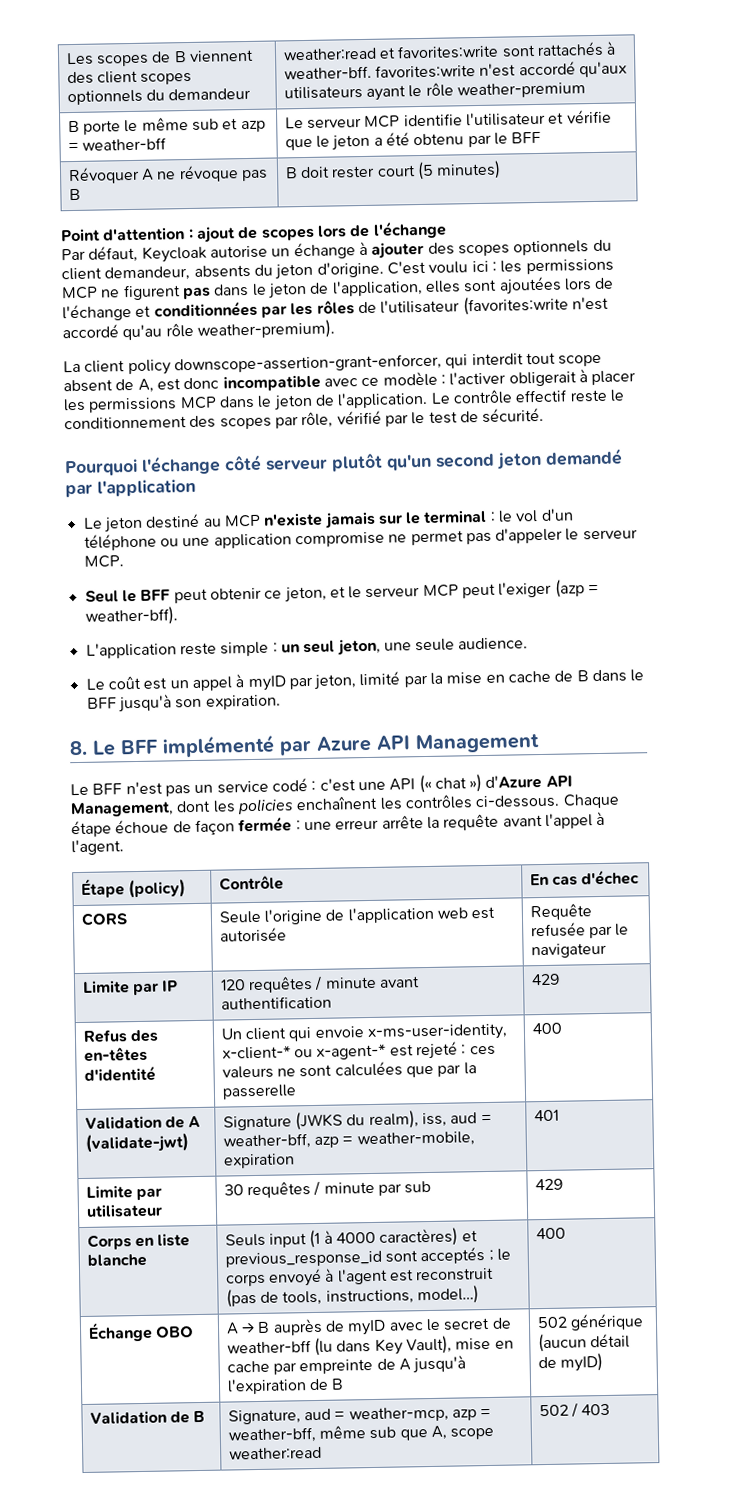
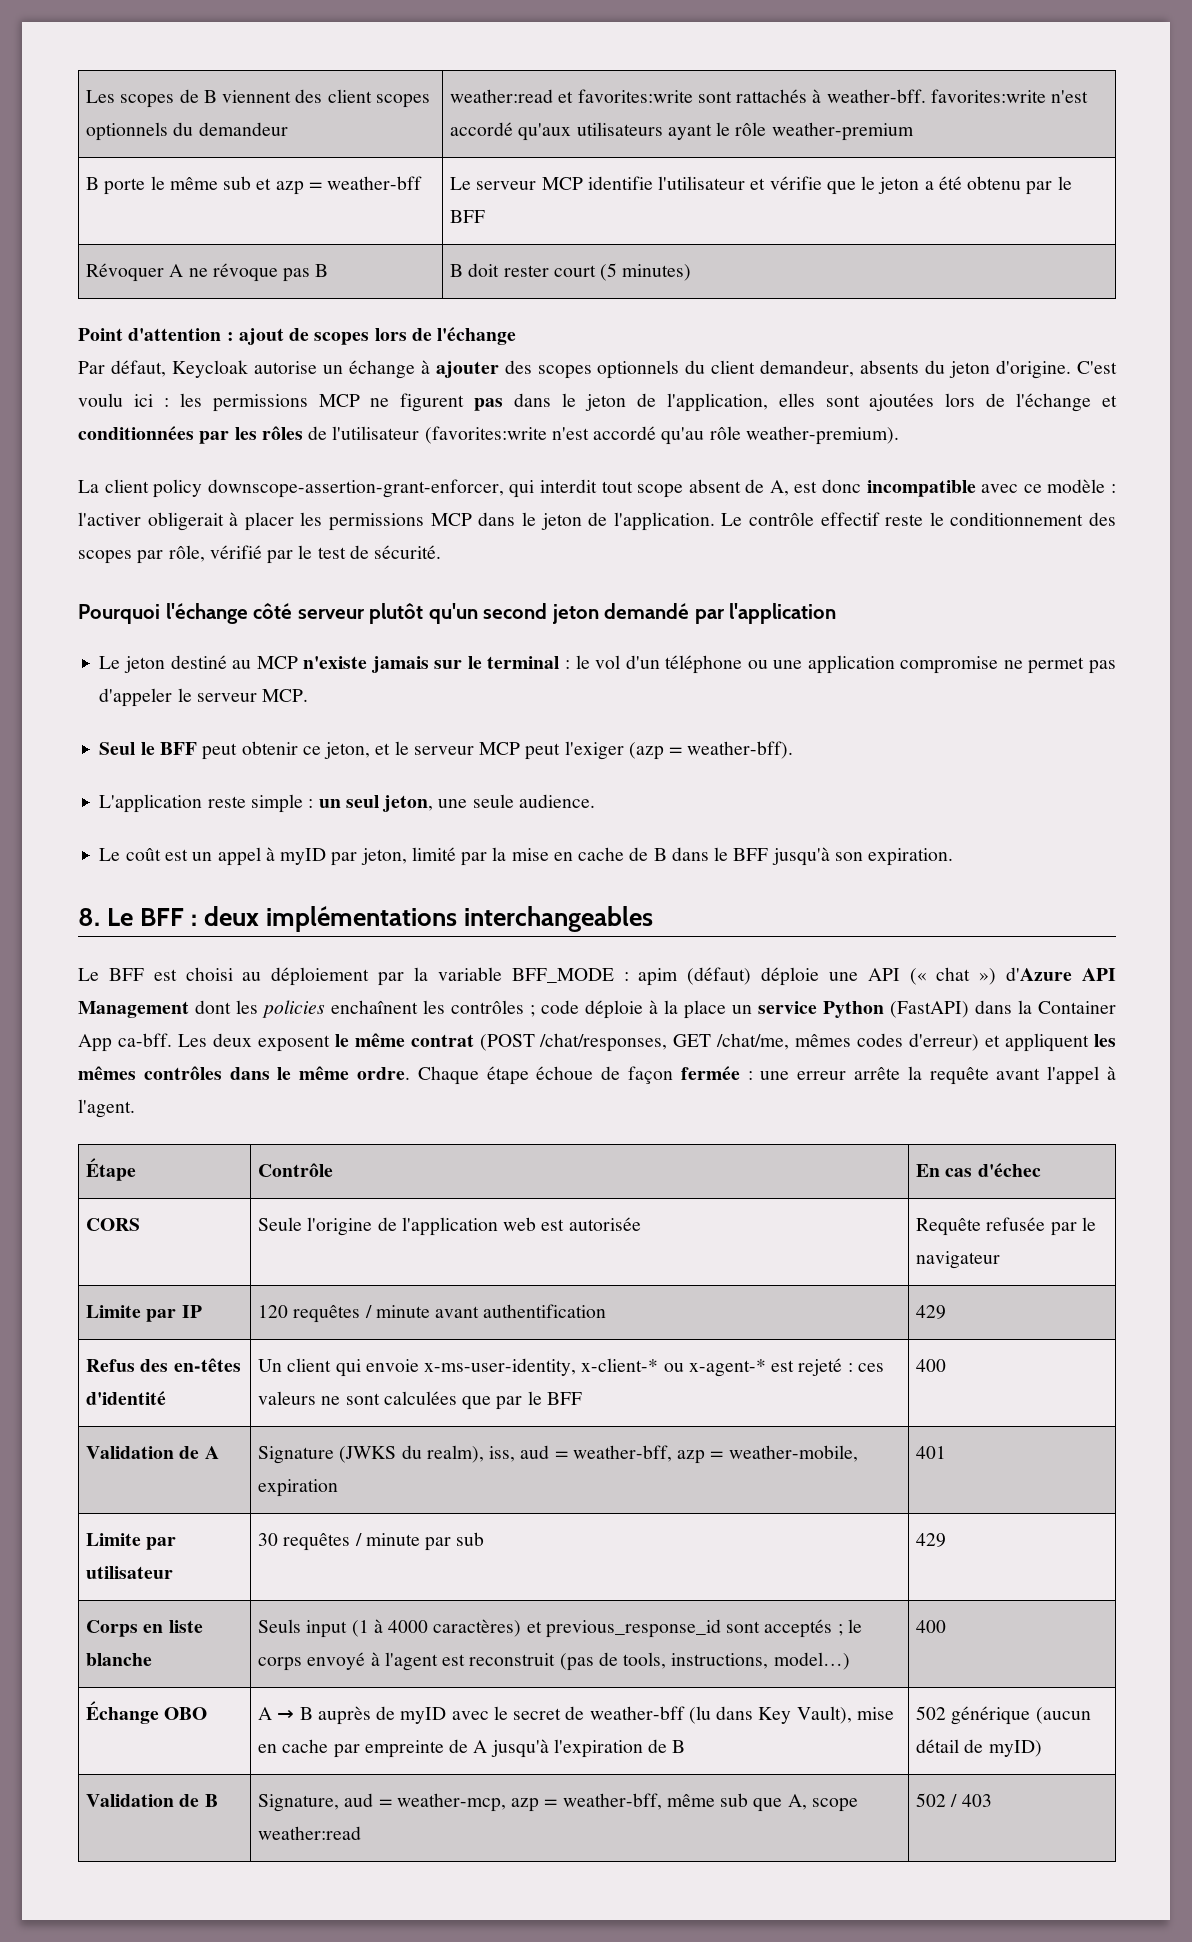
- 8. Le BFF implémenté par Azure API Management
- Le BFF n'est pas un service codé : c'est une API (« chat ») d'Azure API Management, dont les policies enchaînent les contrôles ci-dessous.
+ 8. Le BFF : deux implémentations interchangeables
+ Le BFF est choisi au déploiement par la variable BFF_MODE : apim (défaut) déploie une API (« chat ») d'Azure API Management dont les policies enchaînent les contrôles ; code déploie à la place un service Python (FastAPI) dans la Container App ca-bff. Les deux exposent le même contrat (POST /chat/responses, GET /chat/me, mêmes codes d'erreur) et appliquent les mêmes contrôles dans le même ordre.
- Étape (policy) | Contrôle | En cas d'échec
+ Étape | Contrôle | En cas d'échec
- Refus des en-têtes d'identité | Un client qui envoie x-ms-user-identity, x-client-* ou x-agent-* est rejeté : ces valeurs ne sont calculées que par la passerelle | 400
+ Refus des en-têtes d'identité | Un client qui envoie x-ms-user-identity, x-client-* ou x-agent-* est rejeté : ces valeurs ne sont calculées que par le BFF | 400
- Validation de A (validate-jwt) | Signature (JWKS du realm), iss, aud = weather-bff, azp = weather-mobile, expiration | 401
+ Validation de A | Signature (JWKS du realm), iss, aud = weather-bff, azp = weather-mobile, expiration | 401

